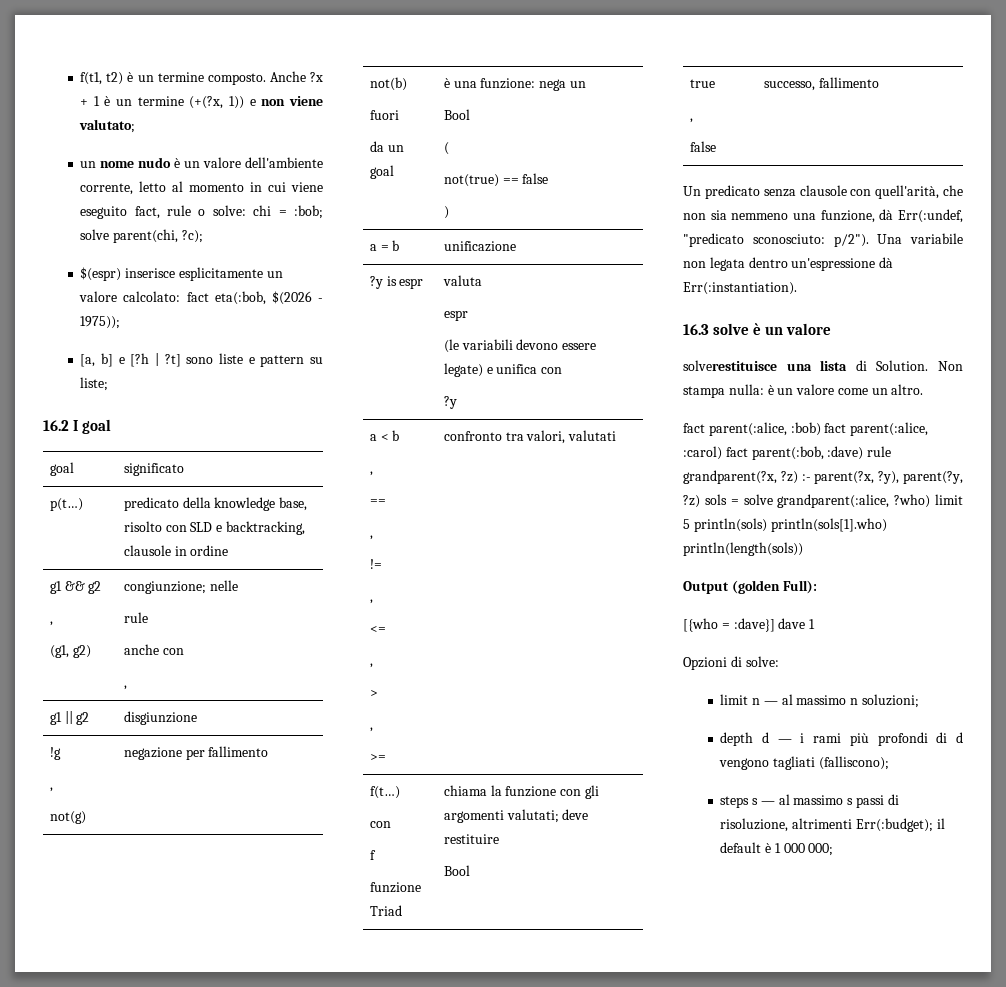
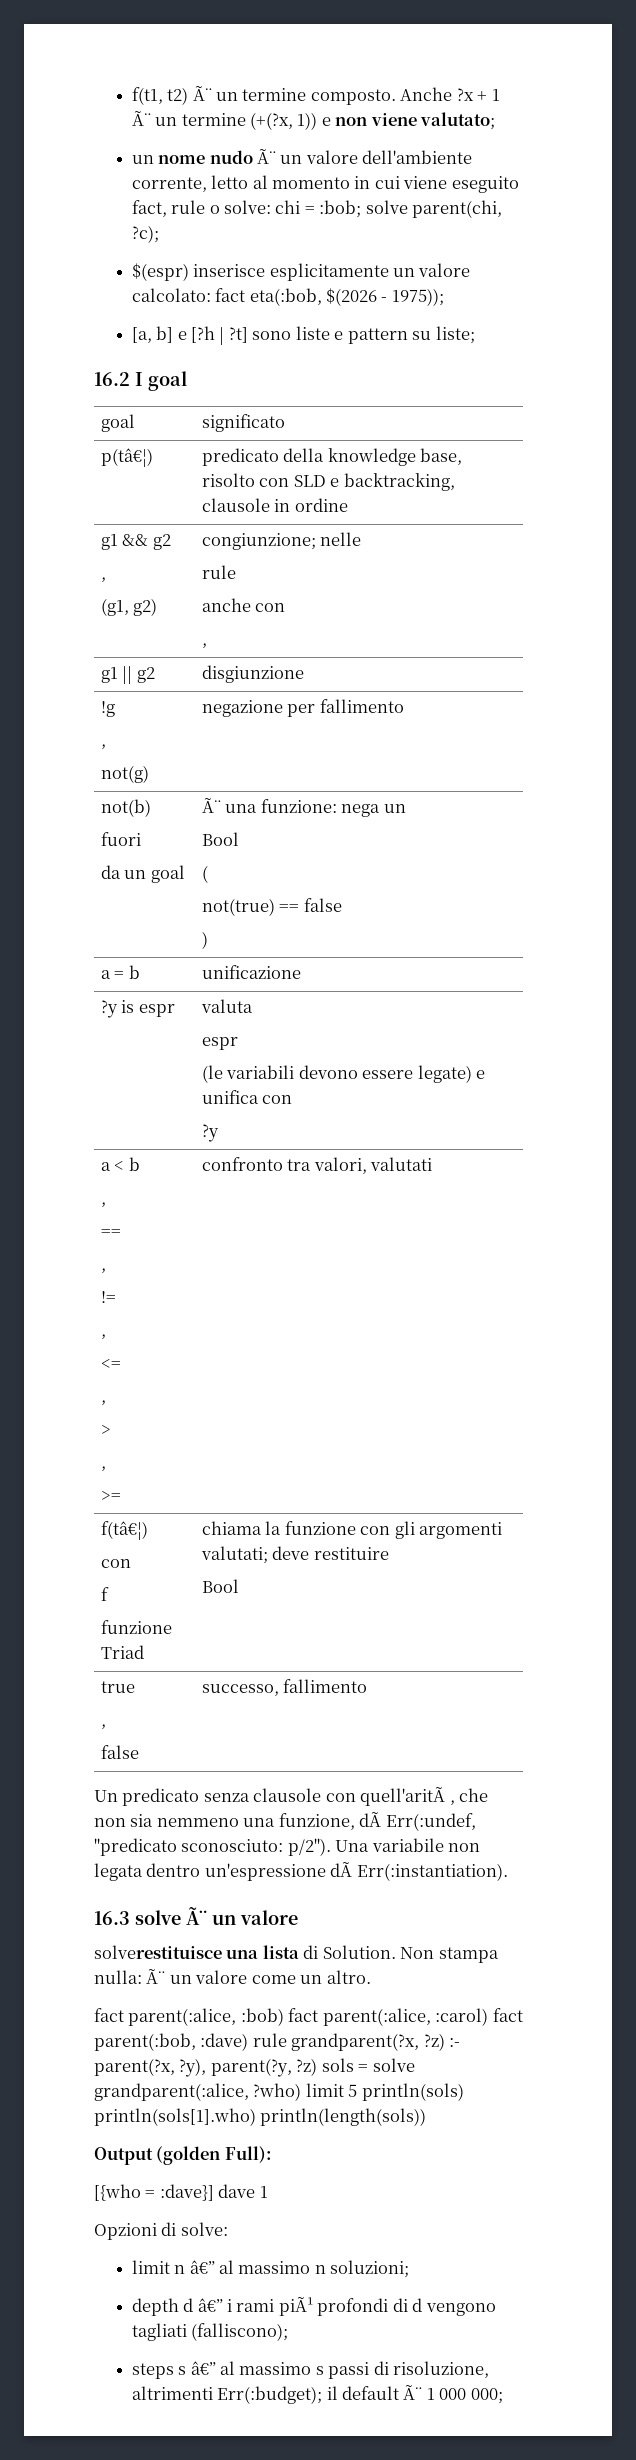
- f(t1, t2) è un termine composto.
+ f(t1, t2) Ã¨ un termine composto.
- Anche ?x + 1 è un termine (+(?x, 1)) e non viene valutato;
+ Anche ?x + 1 Ã¨ un termine (+(?x, 1)) e non viene valutato;
- un nome nudo è un valore dell'ambiente corrente, letto al momento in cui viene eseguito fact, rule o solve: chi = :bob; solve parent(chi, ?c);
+ un nome nudo Ã¨ un valore dell'ambiente corrente, letto al momento in cui viene eseguito fact, rule o solve: chi = :bob; solve parent(chi, ?c);
- p(t…) | predicato della knowledge base, risolto con SLD e backtracking, clausole in ordine
+ p(tâ€¦) | predicato della knowledge base, risolto con SLD e backtracking, clausole in ordine
  not(b)
  fuori
- da un goal | è una funzione: nega un
+ da un goal | Ã¨ una funzione: nega un
- f(t…)
+ f(tâ€¦)
- Un predicato senza clausole con quell'arità, che non sia nemmeno una funzione, dà Err(:undef, "predicato sconosciuto: p/2").
+ Un predicato senza clausole con quell'aritÃ , che non sia nemmeno una funzione, dÃ Err(:undef, "predicato sconosciuto: p/2").
- Una variabile non legata dentro un'espressione dà Err(:instantiation).
+ Una variabile non legata dentro un'espressione dÃ Err(:instantiation).
- 16.3 solve è un valore
+ 16.3 solve Ã¨ un valore
- Non stampa nulla: è un valore come un altro.
+ Non stampa nulla: Ã¨ un valore come un altro.
- limit n — al massimo n soluzioni;
+ limit n â€” al massimo n soluzioni;
- depth d — i rami più profondi di d vengono tagliati (falliscono);
+ depth d â€” i rami piÃ¹ profondi di d vengono tagliati (falliscono);
- steps s — al massimo s passi di risoluzione, altrimenti Err(:budget); il default è 1 000 000;
+ steps s â€” al massimo s passi di risoluzione, altrimenti Err(:budget); il default Ã¨ 1 000 000;

